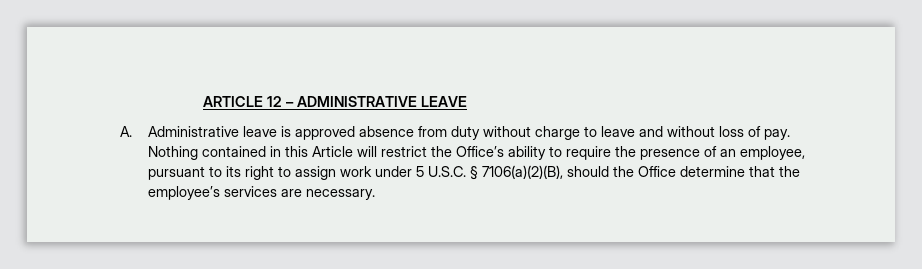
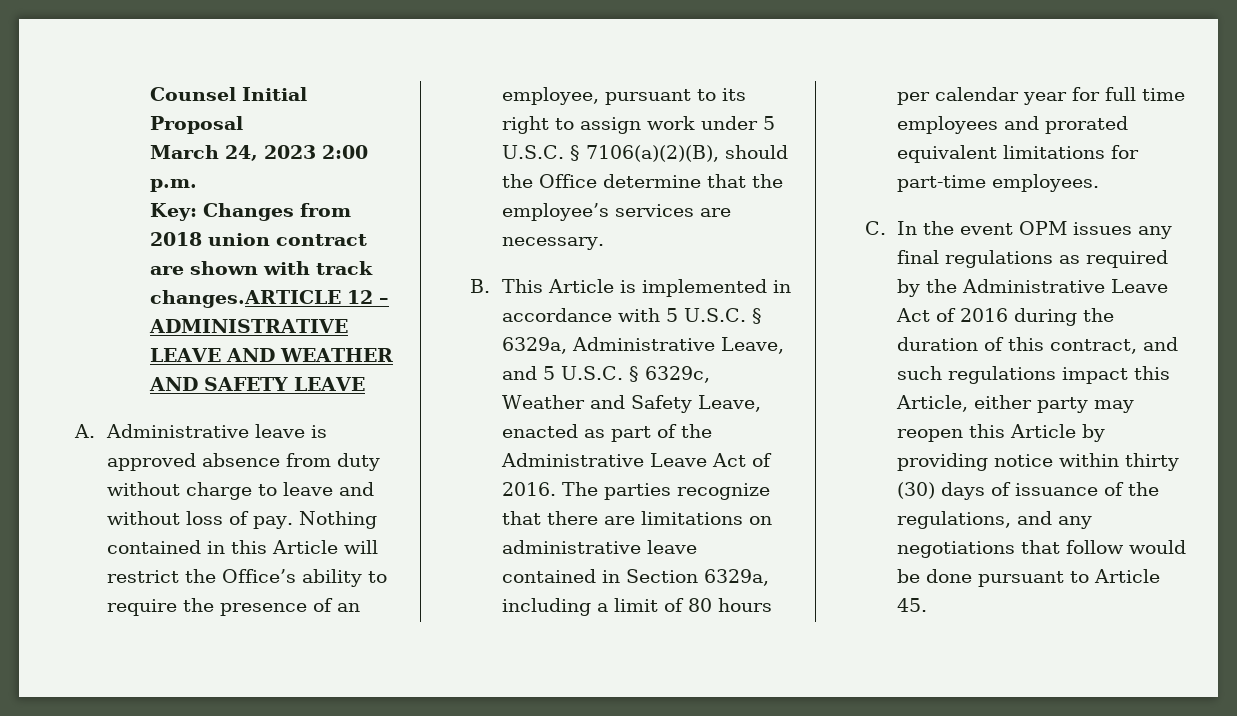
- ARTICLE 12 – ADMINISTRATIVE LEAVE
+ Counsel Initial Proposal
+ March 24, 2023 2:00 p.m.
+ Key: Changes from 2018 union contract are shown with track changes.ARTICLE 12 – ADMINISTRATIVE LEAVE AND WEATHER AND SAFETY LEAVE
+ B. This Article is implemented in accordance with 5 U.S.C. § 6329a, Administrative Leave, and 5 U.S.C. § 6329c, Weather and Safety Leave, enacted as part of the Administrative Leave Act of 2016. The parties recognize that there are limitations on administrative leave contained in Section 6329a, including a limit of 80 hours per calendar year for full time employees and prorated equivalent limitations for part-time employees.
+ C. In the event OPM issues any final regulations as required by the Administrative Leave Act of 2016 during the duration of this contract, and such regulations impact this Article, either party may reopen this Article by providing notice within thirty (30) days of issuance of the regulations, and any negotiations that follow would be done pursuant to Article 45.

